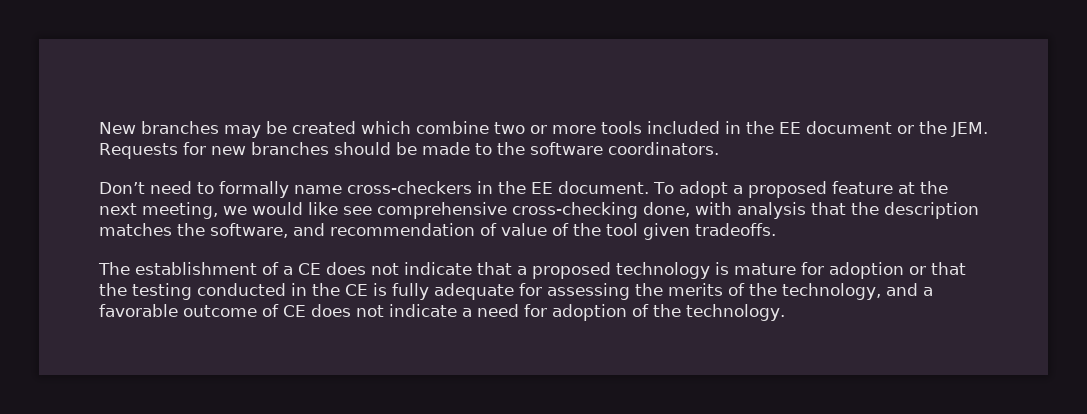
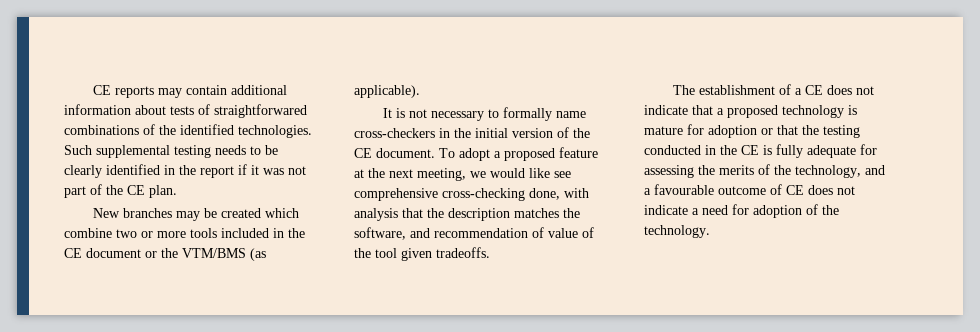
+ CE reports may contain additional information about tests of straightforwared combinations of the identified technologies. Such supplemental testing needs to be clearly identified in the report if it was not part of the CE plan.
- New branches may be created which combine two or more tools included in the EE document or the JEM. Requests for new branches should be made to the software coordinators.
- Don’t need to formally name cross-checkers in the EE document.
+ New branches may be created which combine two or more tools included in the CE document or the VTM/BMS (as applicable).
+ It is not necessary to formally name cross-checkers in the initial version of the CE document.
- The establishment of a CE does not indicate that a proposed technology is mature for adoption or that the testing conducted in the CE is fully adequate for assessing the merits of the technology, and a favorable outcome of CE does not indicate a need for adoption of the technology.
+ The establishment of a CE does not indicate that a proposed technology is mature for adoption or that the testing conducted in the CE is fully adequate for assessing the merits of the technology, and a favourable outcome of CE does not indicate a need for adoption of the technology.

